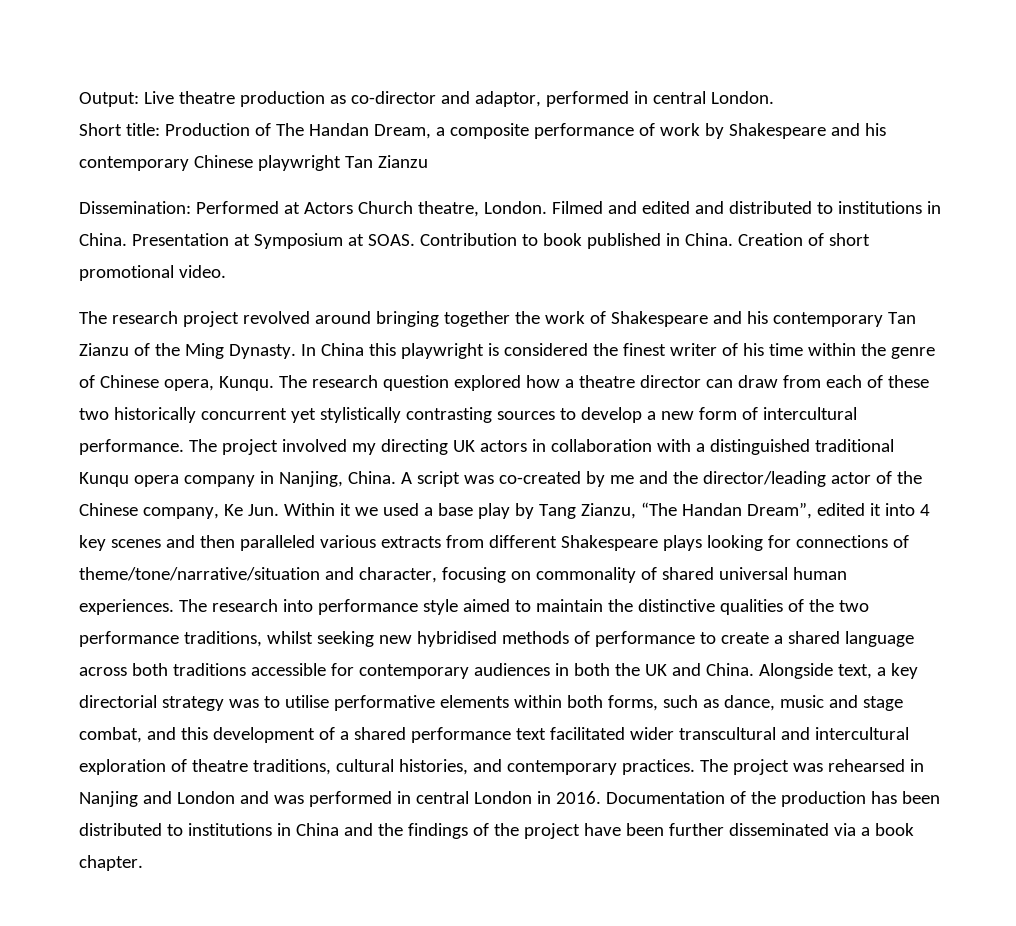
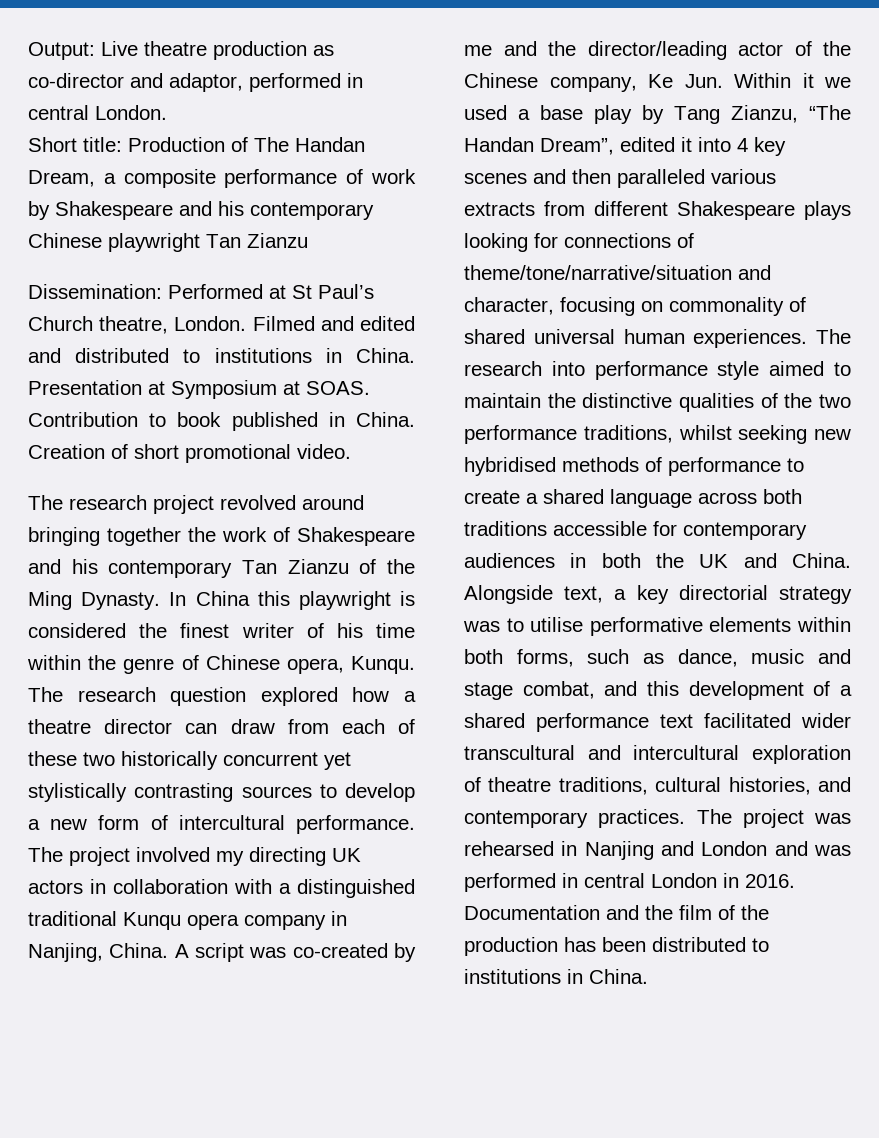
- Dissemination: Performed at Actors Church theatre, London.
+ Dissemination: Performed at St Paul’s Church theatre, London.
- Documentation of the production has been distributed to institutions in China and the findings of the project have been further disseminated via a book chapter.
+ Documentation and the film of the production has been distributed to institutions in China.

